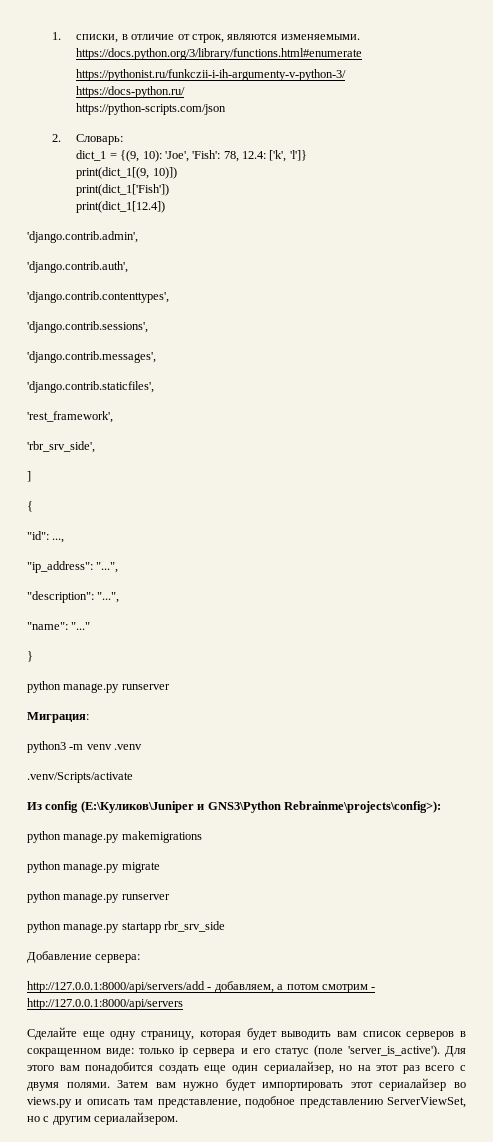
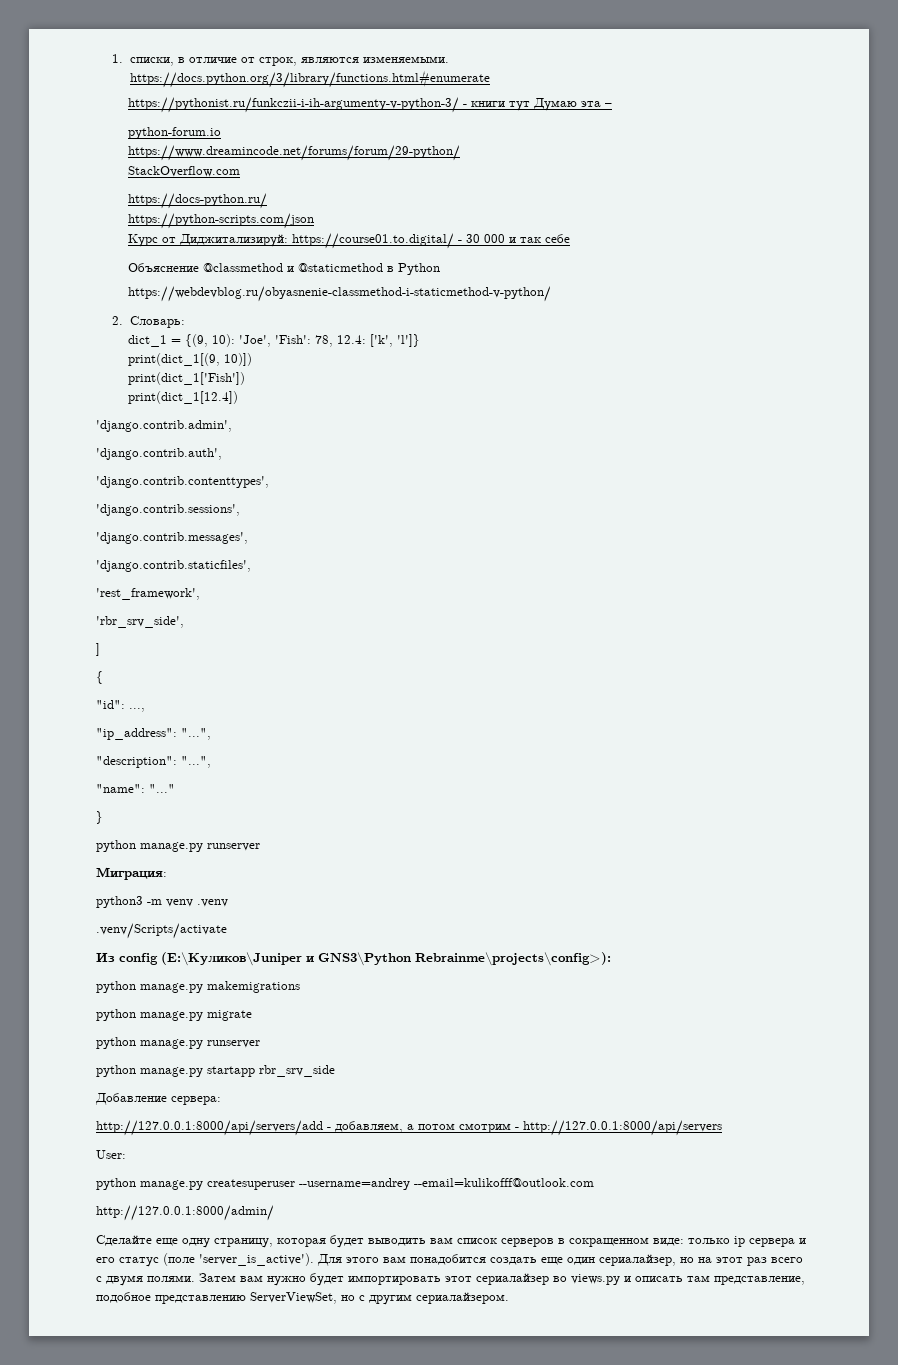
- https://pythonist.ru/funkczii-i-ih-argumenty-v-python-3/
+ https://pythonist.ru/funkczii-i-ih-argumenty-v-python-3/ - книги тут Думаю эта –
+ python-forum.io
+ https://www.dreamincode.net/forums/forum/29-python/
+ StackOverflow.com
  https://docs-python.ru/
  https://python-scripts.com/json
+ Курс от Диджитализируй: https://course01.to.digital/ - 30 000 и так себе
+ Объяснение @classmethod и @staticmethod в Python
+ https://webdevblog.ru/obyasnenie-classmethod-i-staticmethod-v-python/
+ User:
+ python manage.py createsuperuser --username=andrey --email=kulikofff@outlook.com
+ http://127.0.0.1:8000/admin/

